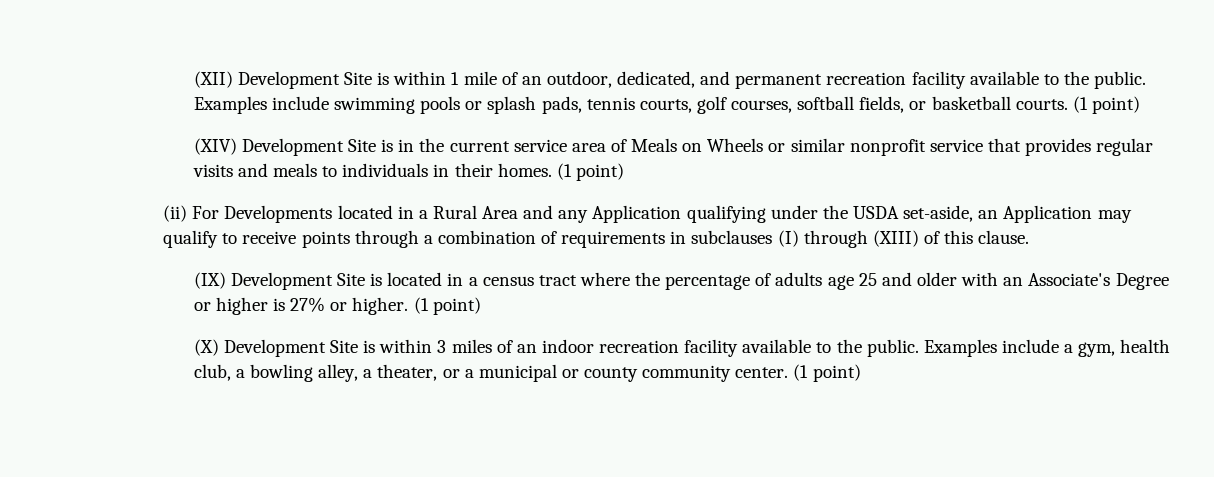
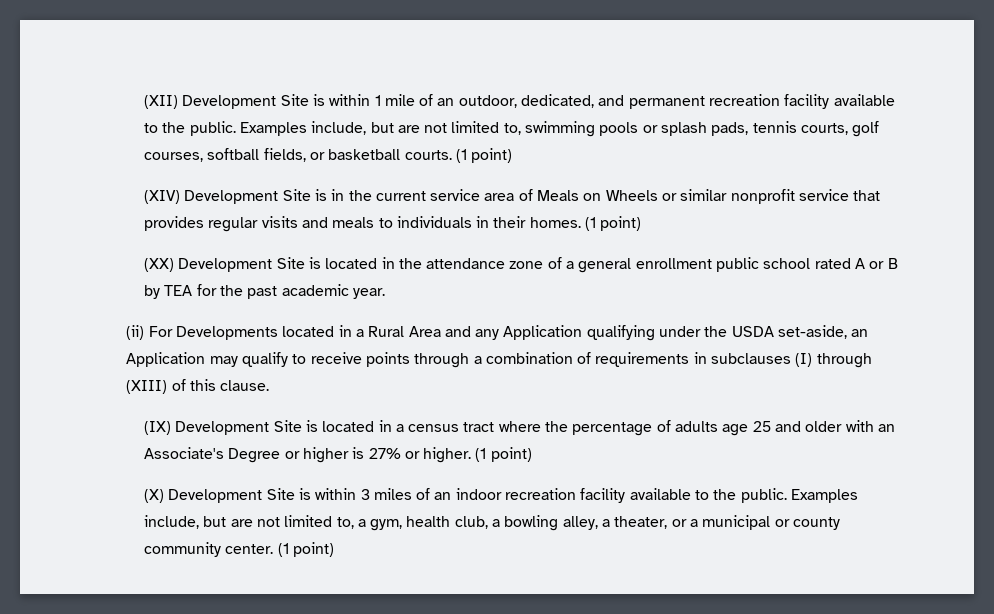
- Examples include swimming pools or splash pads, tennis courts, golf courses, softball fields, or basketball courts.
+ Examples include, but are not limited to, swimming pools or splash pads, tennis courts, golf courses, softball fields, or basketball courts.
+ (XX) Development Site is located in the attendance zone of a general enrollment public school rated A or B by TEA for the past academic year.
- Examples include a gym, health club, a bowling alley, a theater, or a municipal or county community center.
+ Examples include, but are not limited to, a gym, health club, a bowling alley, a theater, or a municipal or county community center.

